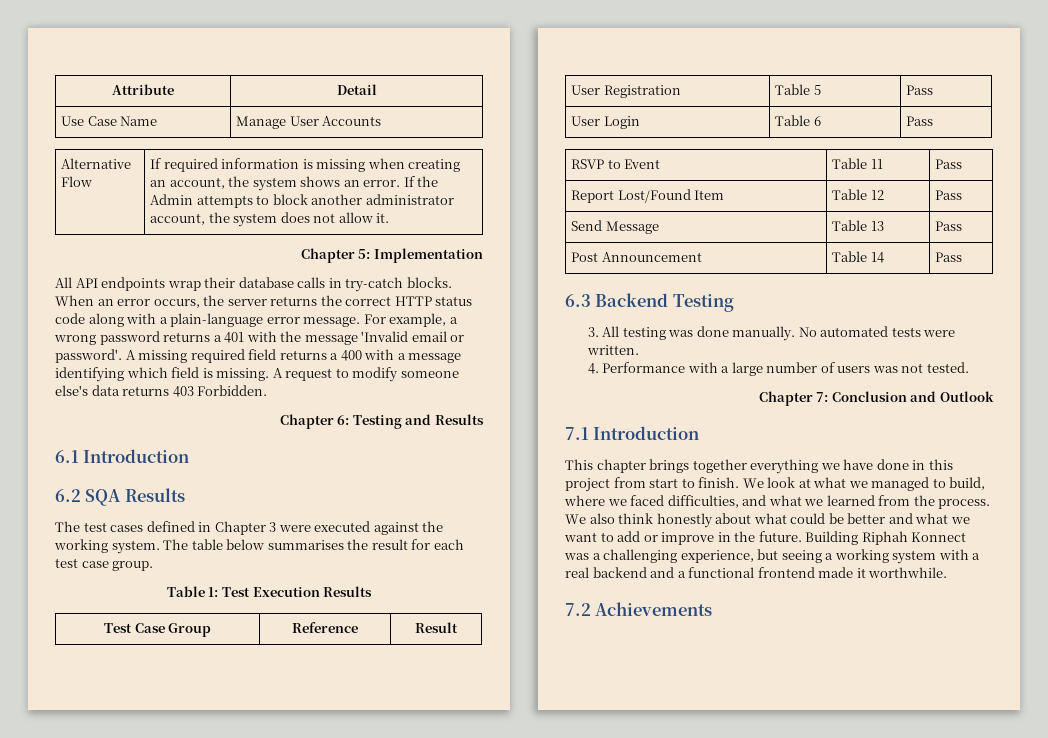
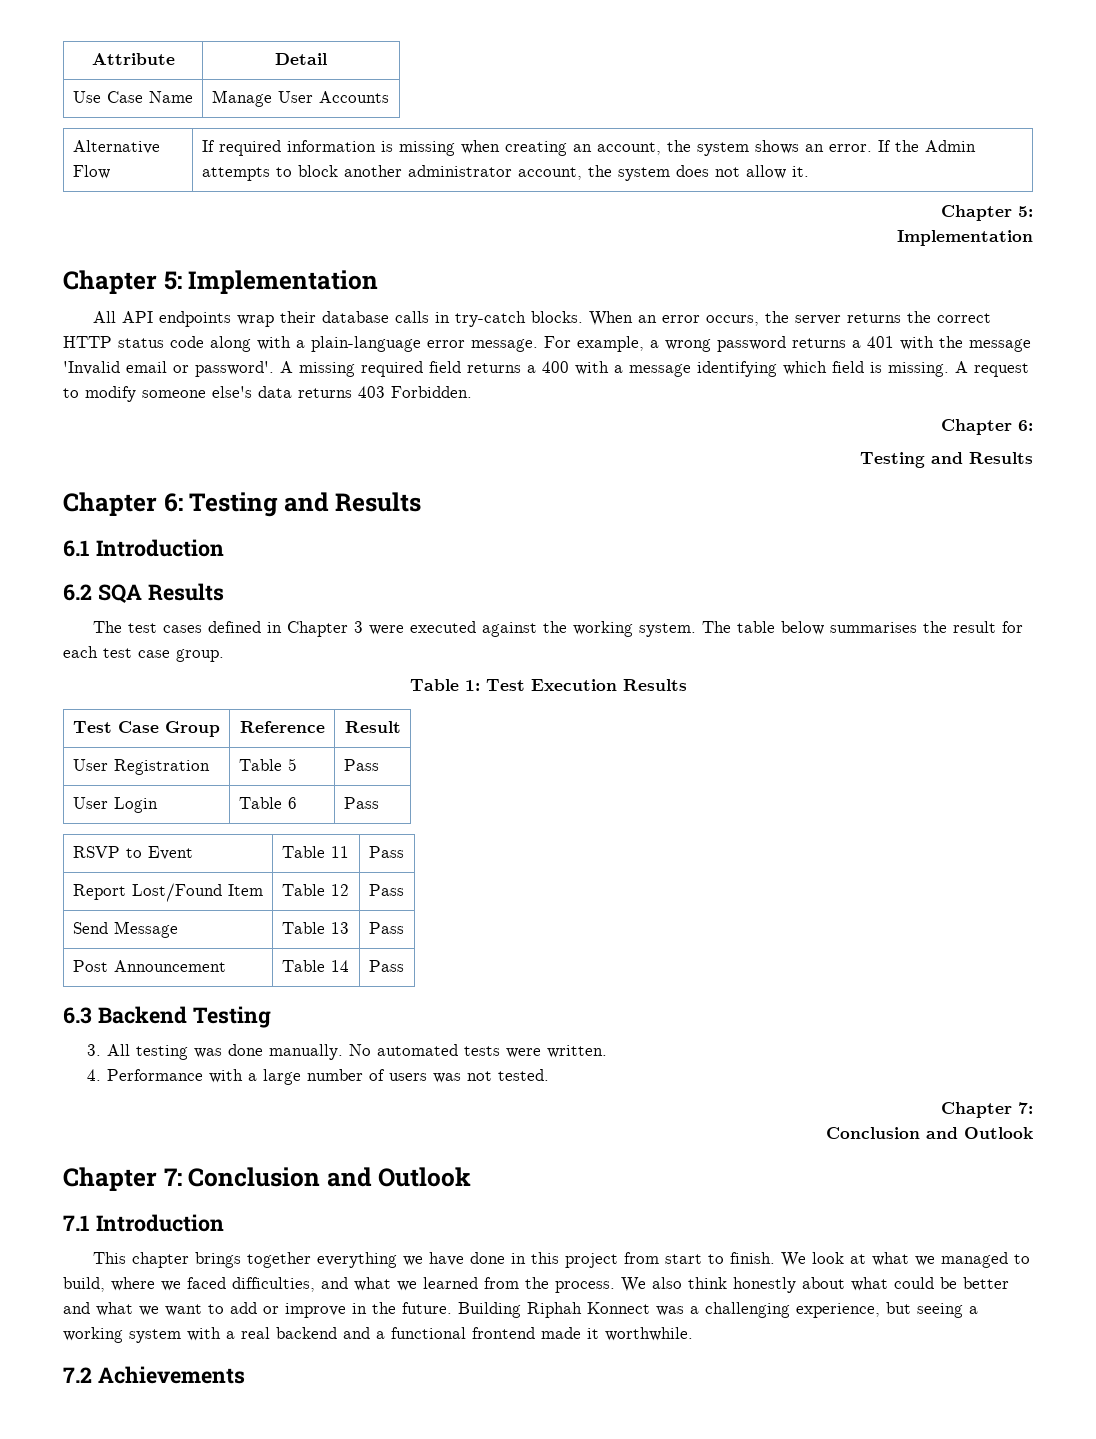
  Alternative Flow | If required information is missing when creating an account, the system shows an error. If the Admin attempts to block another administrator account, the system does not allow it.
+ Chapter 5:
+ Implementation
  A request to modify someone else's data returns 403 Forbidden.
+ Chapter 6:
+ Testing and Results
  4. Performance with a large number of users was not tested.
+ Chapter 7:
+ Conclusion and Outlook

